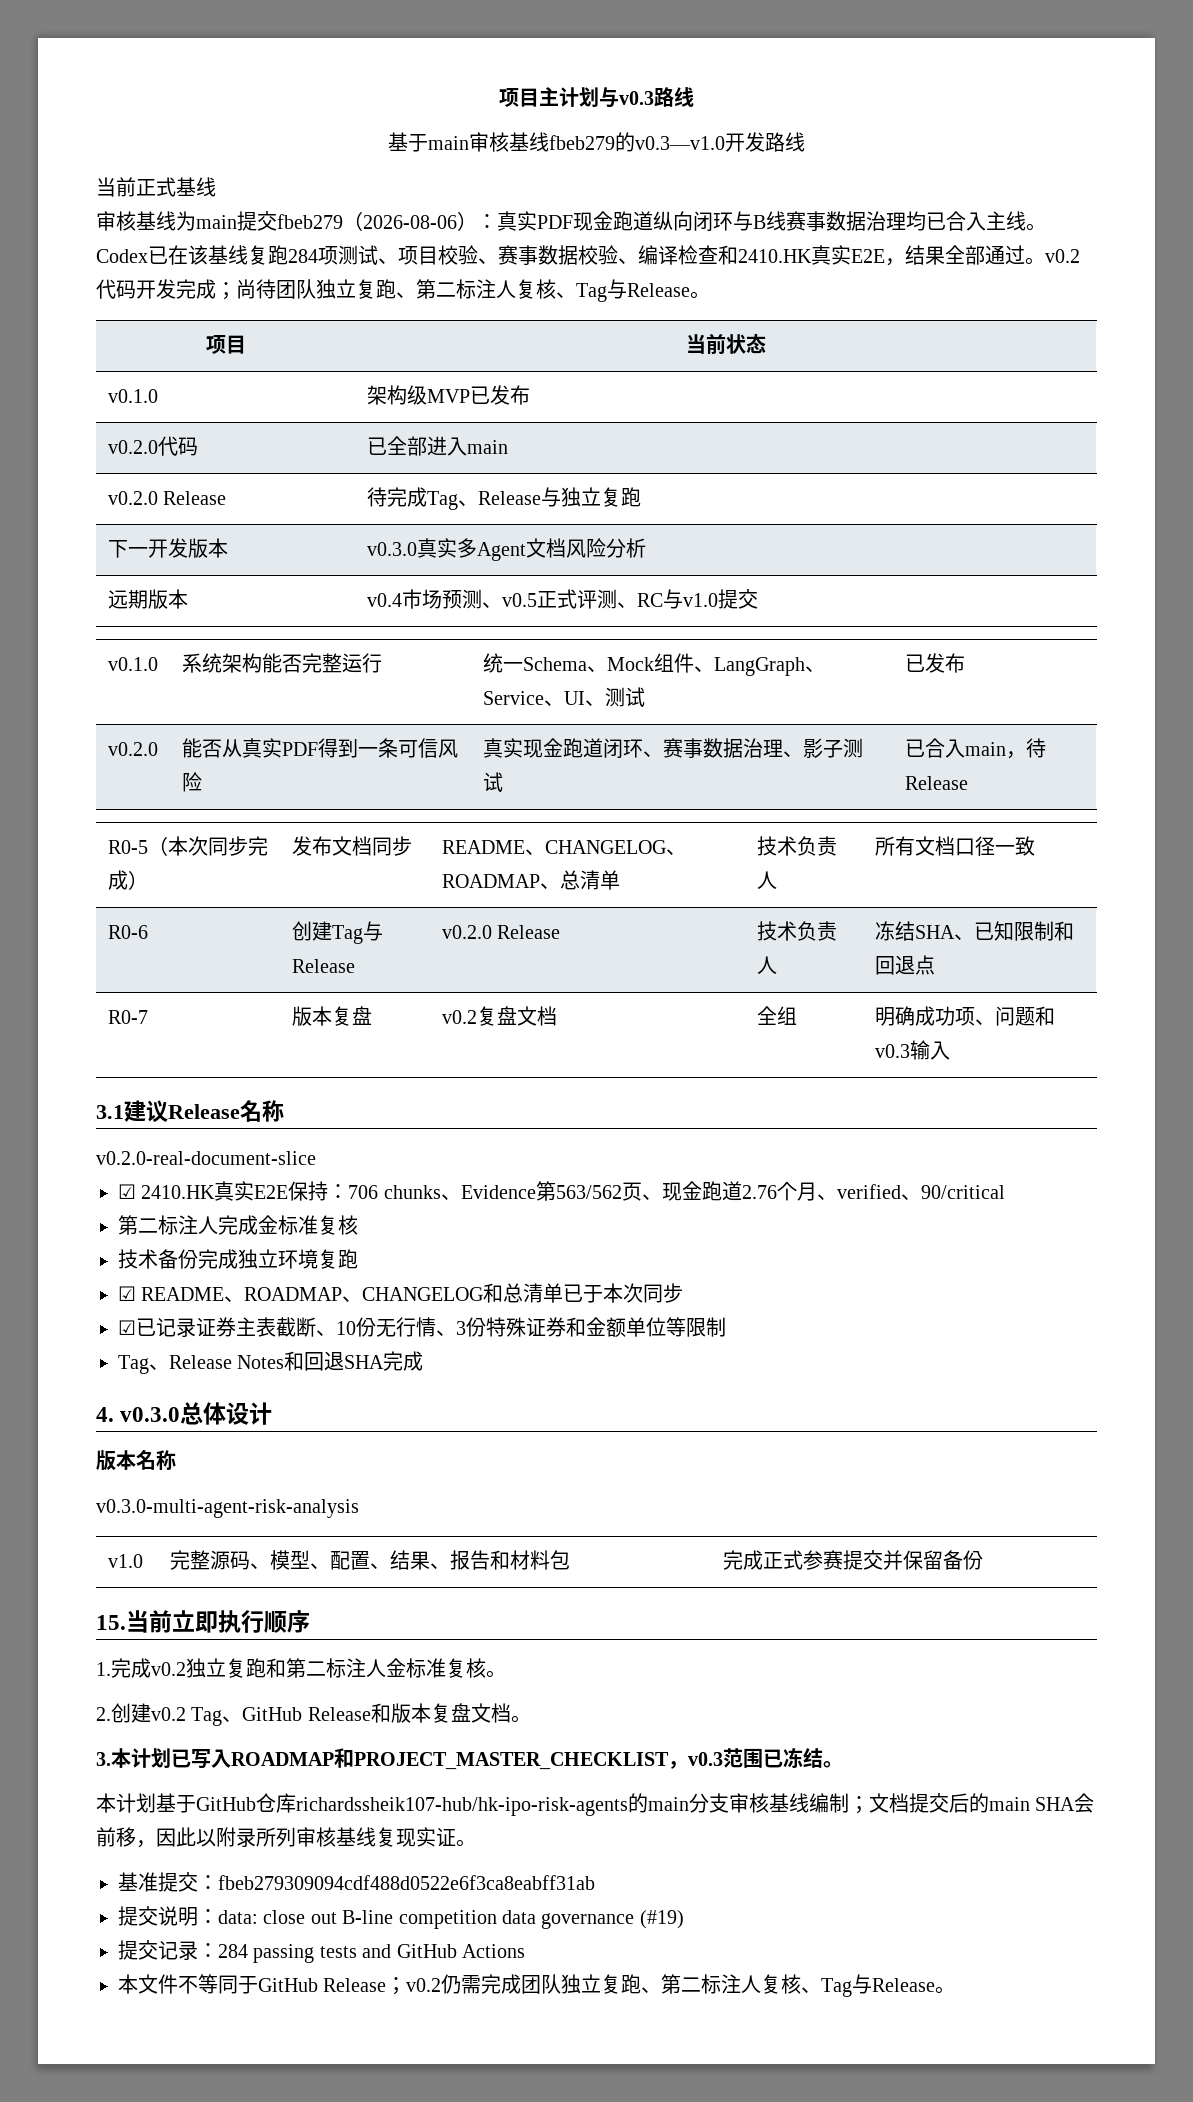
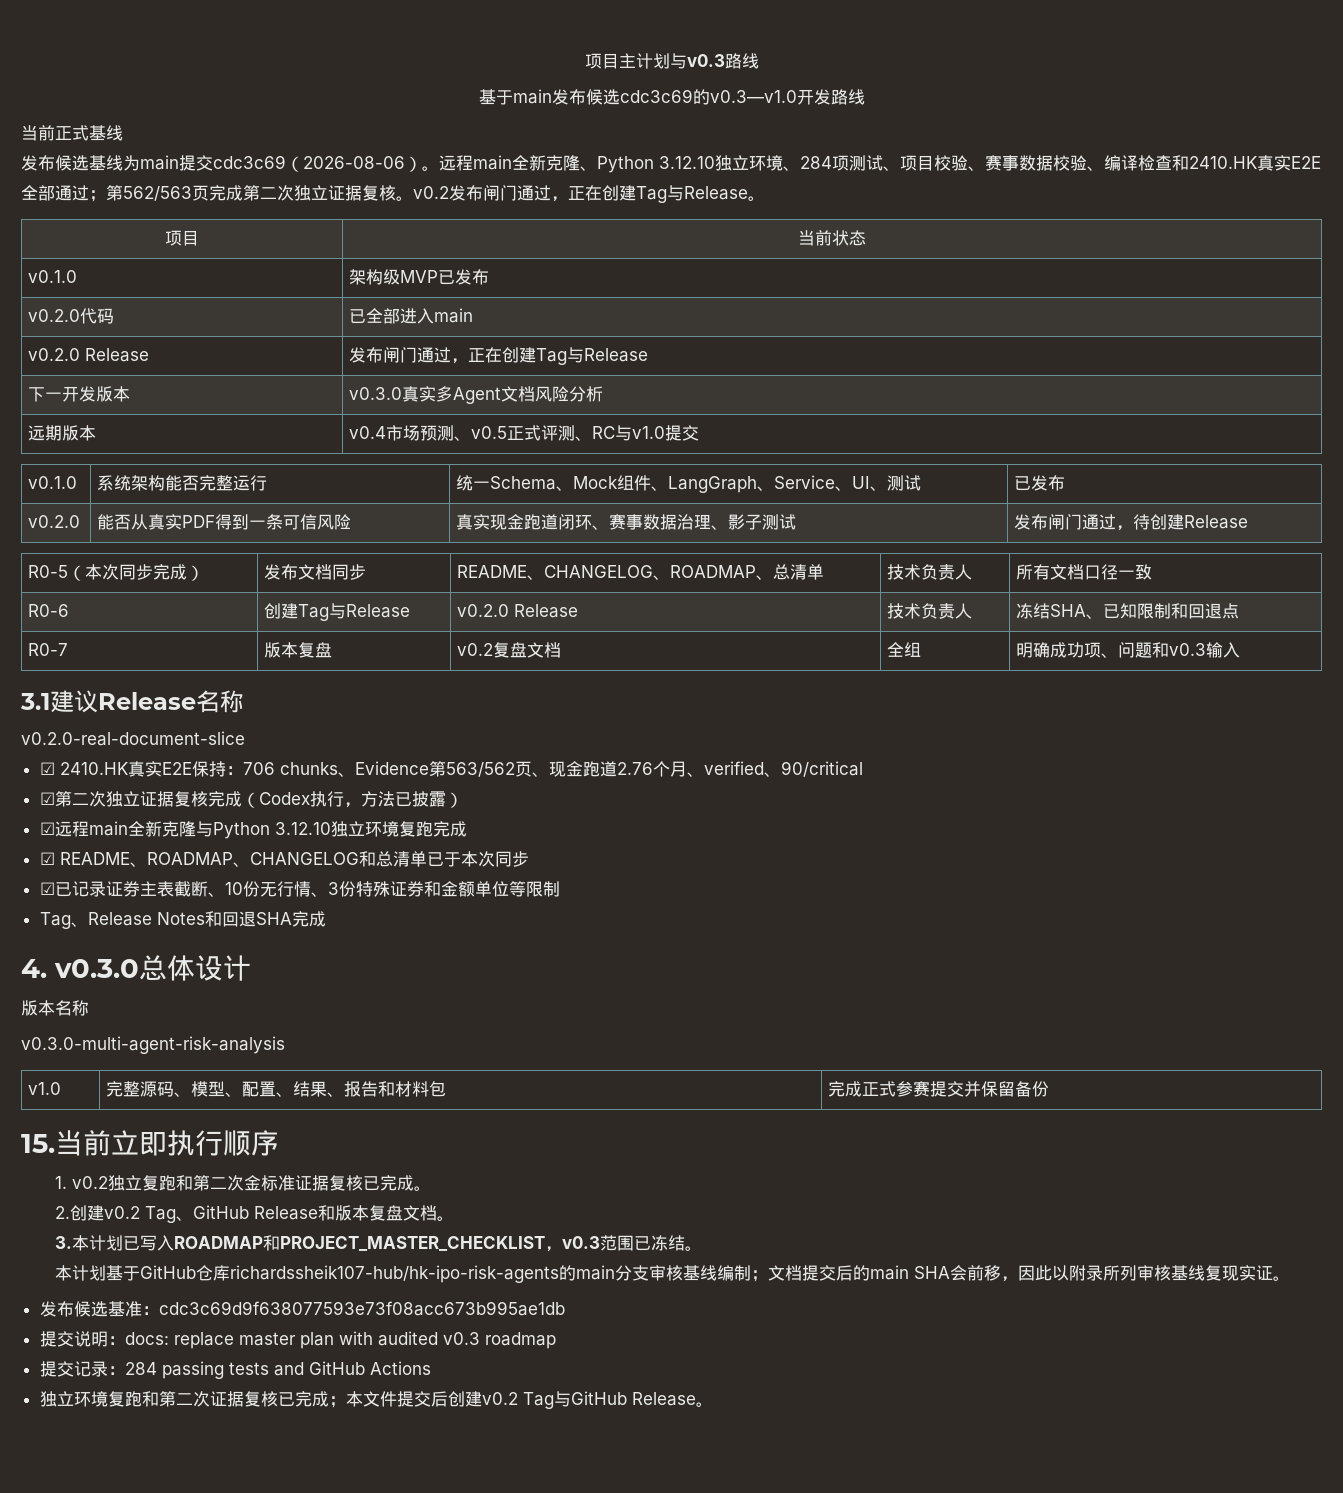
- 基于main审核基线fbeb279的v0.3—v1.0开发路线
+ 基于main发布候选cdc3c69的v0.3—v1.0开发路线
- 审核基线为main提交fbeb279（2026-08-06）：真实PDF现金跑道纵向闭环与B线赛事数据治理均已合入主线。Codex已在该基线复跑284项测试、项目校验、赛事数据校验、编译检查和2410.HK真实E2E，结果全部通过。v0.2代码开发完成；尚待团队独立复跑、第二标注人复核、Tag与Release。
+ 发布候选基线为main提交cdc3c69（2026-08-06）。远程main全新克隆、Python 3.12.10独立环境、284项测试、项目校验、赛事数据校验、编译检查和2410.HK真实E2E全部通过；第562/563页完成第二次独立证据复核。v0.2发布闸门通过，正在创建Tag与Release。
- v0.2.0 Release | 待完成Tag、Release与独立复跑
+ v0.2.0 Release | 发布闸门通过，正在创建Tag与Release
- v0.2.0 | 能否从真实PDF得到一条可信风险 | 真实现金跑道闭环、赛事数据治理、影子测试 | 已合入main，待Release
+ v0.2.0 | 能否从真实PDF得到一条可信风险 | 真实现金跑道闭环、赛事数据治理、影子测试 | 发布闸门通过，待创建Release
- 第二标注人完成金标准复核
- 技术备份完成独立环境复跑
+ ☑第二次独立证据复核完成（Codex执行，方法已披露）
+ ☑远程main全新克隆与Python 3.12.10独立环境复跑完成
- 1.完成v0.2独立复跑和第二标注人金标准复核。
+ 1. v0.2独立复跑和第二次金标准证据复核已完成。
- 基准提交：fbeb279309094cdf488d0522e6f3ca8eabff31ab
- 提交说明：data: close out B-line competition data governance (#19)
+ 发布候选基准：cdc3c69d9f638077593e73f08acc673b995ae1db
+ 提交说明：docs: replace master plan with audited v0.3 roadmap
- 本文件不等同于GitHub Release；v0.2仍需完成团队独立复跑、第二标注人复核、Tag与Release。
+ 独立环境复跑和第二次证据复核已完成；本文件提交后创建v0.2 Tag与GitHub Release。

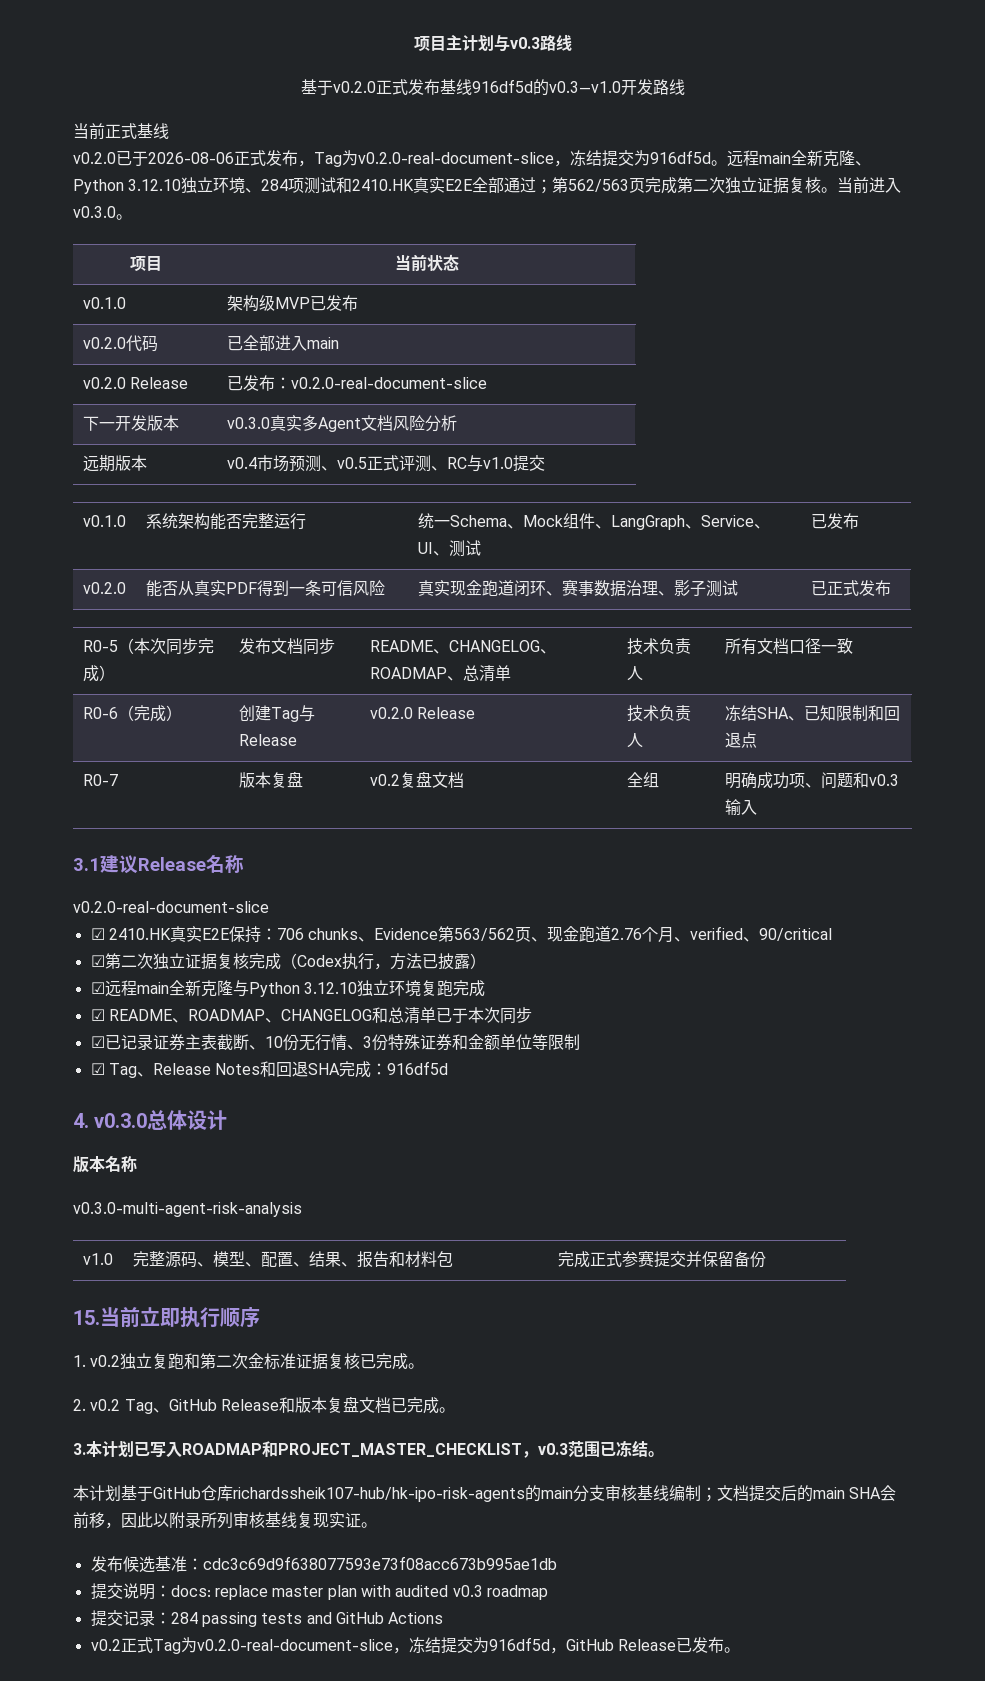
- 基于main发布候选cdc3c69的v0.3—v1.0开发路线
+ 基于v0.2.0正式发布基线916df5d的v0.3—v1.0开发路线
- 发布候选基线为main提交cdc3c69（2026-08-06）。
+ v0.2.0已于2026-08-06正式发布，Tag为v0.2.0-real-document-slice，冻结提交为916df5d。
- 远程main全新克隆、Python 3.12.10独立环境、284项测试、项目校验、赛事数据校验、编译检查和2410.HK真实E2E全部通过；第562/563页完成第二次独立证据复核。v0.2发布闸门通过，正在创建Tag与Release。
+ 远程main全新克隆、Python 3.12.10独立环境、284项测试和2410.HK真实E2E全部通过；第562/563页完成第二次独立证据复核。当前进入v0.3.0。
- v0.2.0 Release | 发布闸门通过，正在创建Tag与Release
+ v0.2.0 Release | 已发布：v0.2.0-real-document-slice
- v0.2.0 | 能否从真实PDF得到一条可信风险 | 真实现金跑道闭环、赛事数据治理、影子测试 | 发布闸门通过，待创建Release
+ v0.2.0 | 能否从真实PDF得到一条可信风险 | 真实现金跑道闭环、赛事数据治理、影子测试 | 已正式发布
- R0-6 | 创建Tag与Release | v0.2.0 Release | 技术负责人 | 冻结SHA、已知限制和回退点
+ R0-6（完成） | 创建Tag与Release | v0.2.0 Release | 技术负责人 | 冻结SHA、已知限制和回退点
- Tag、Release Notes和回退SHA完成
+ ☑ Tag、Release Notes和回退SHA完成：916df5d
- 2.创建v0.2 Tag、GitHub Release和版本复盘文档。
+ 2. v0.2 Tag、GitHub Release和版本复盘文档已完成。
- 独立环境复跑和第二次证据复核已完成；本文件提交后创建v0.2 Tag与GitHub Release。
+ v0.2正式Tag为v0.2.0-real-document-slice，冻结提交为916df5d，GitHub Release已发布。

